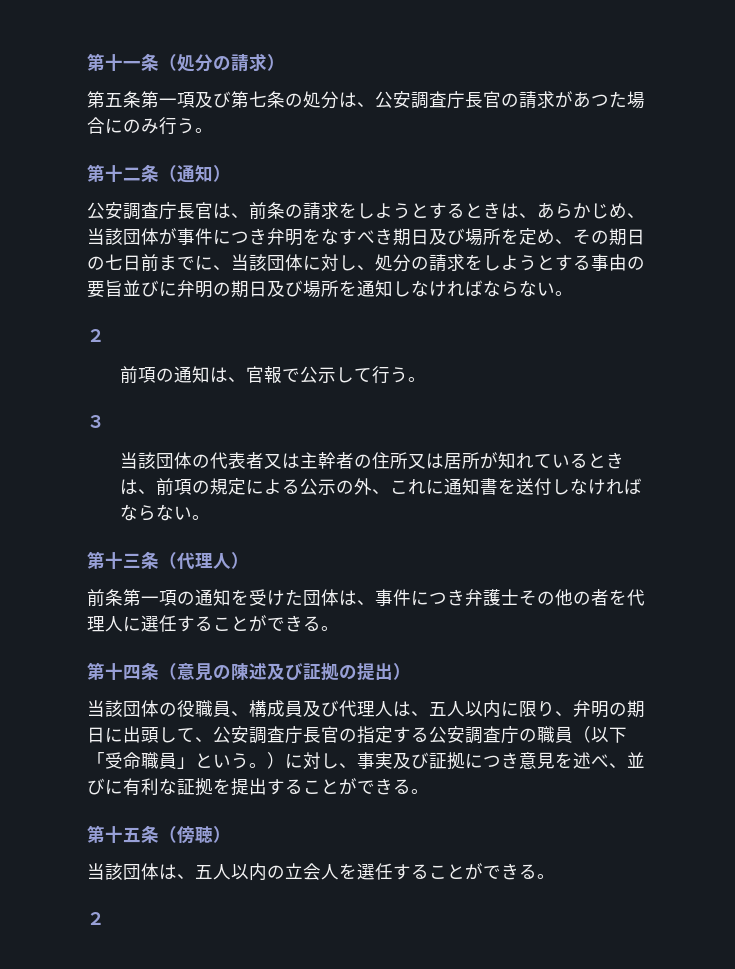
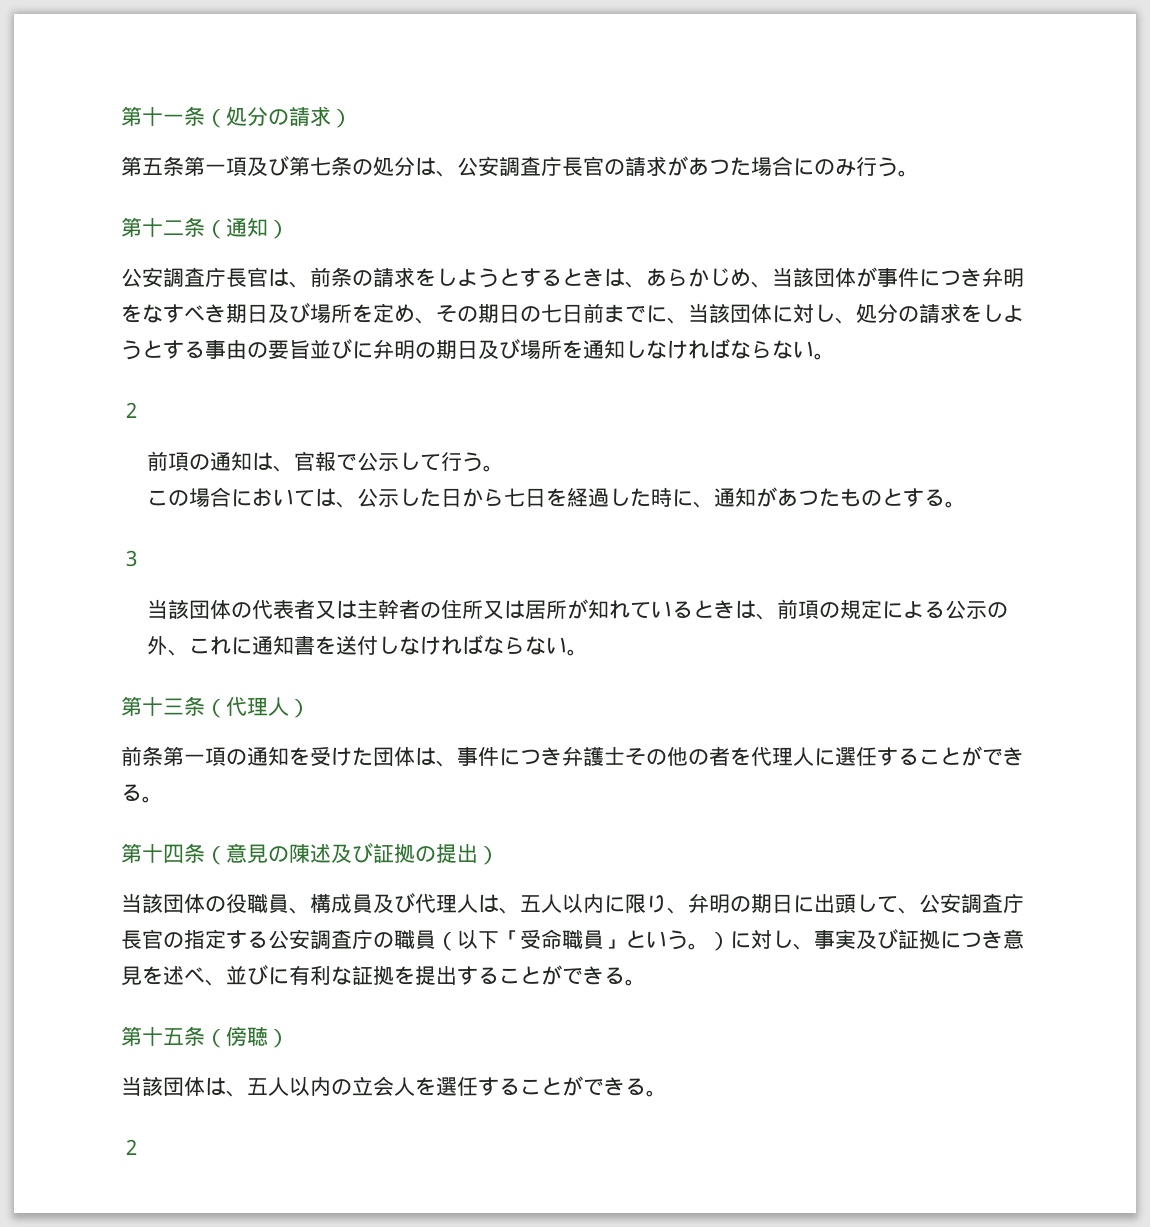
+ この場合においては、公示した日から七日を経過した時に、通知があつたものとする。

